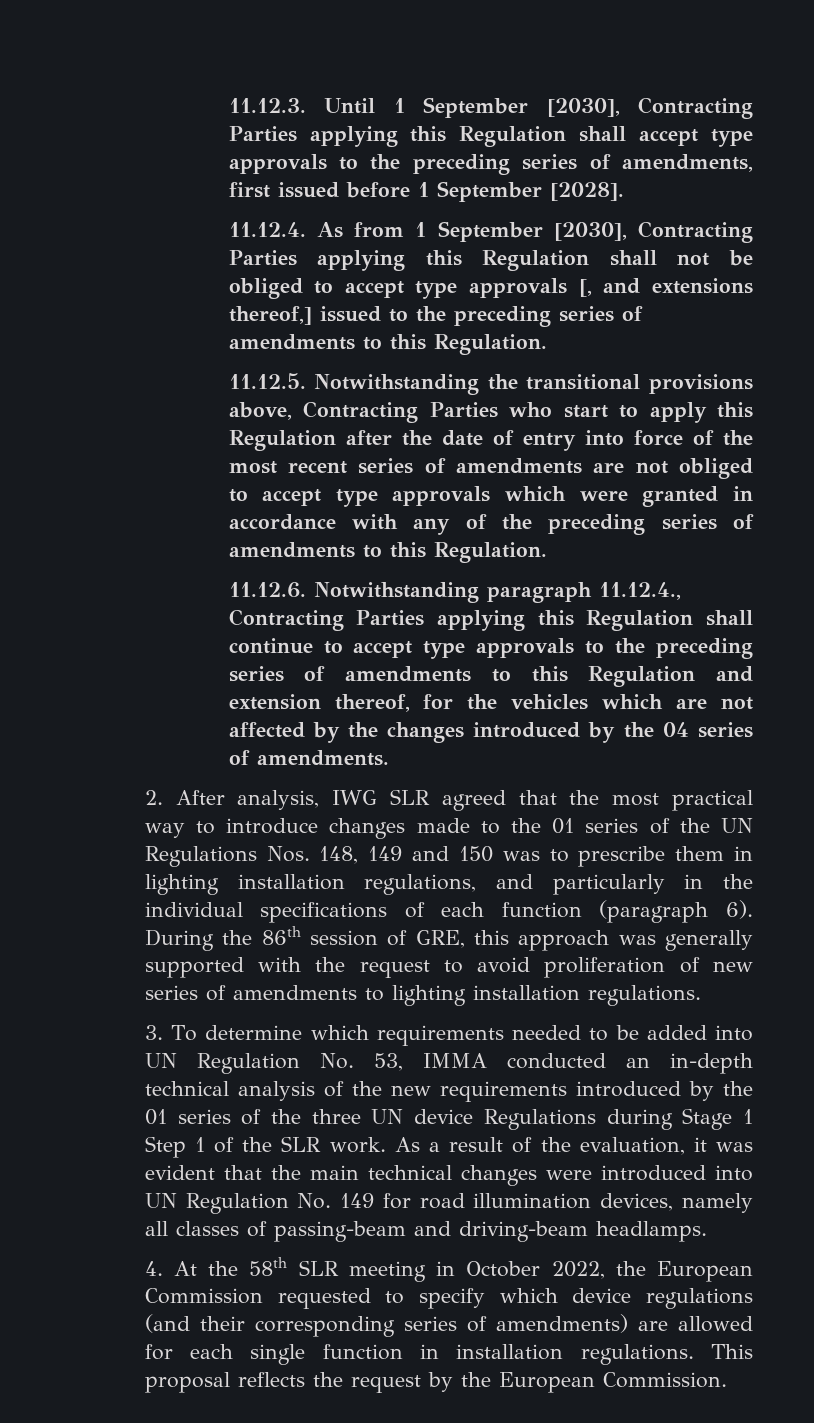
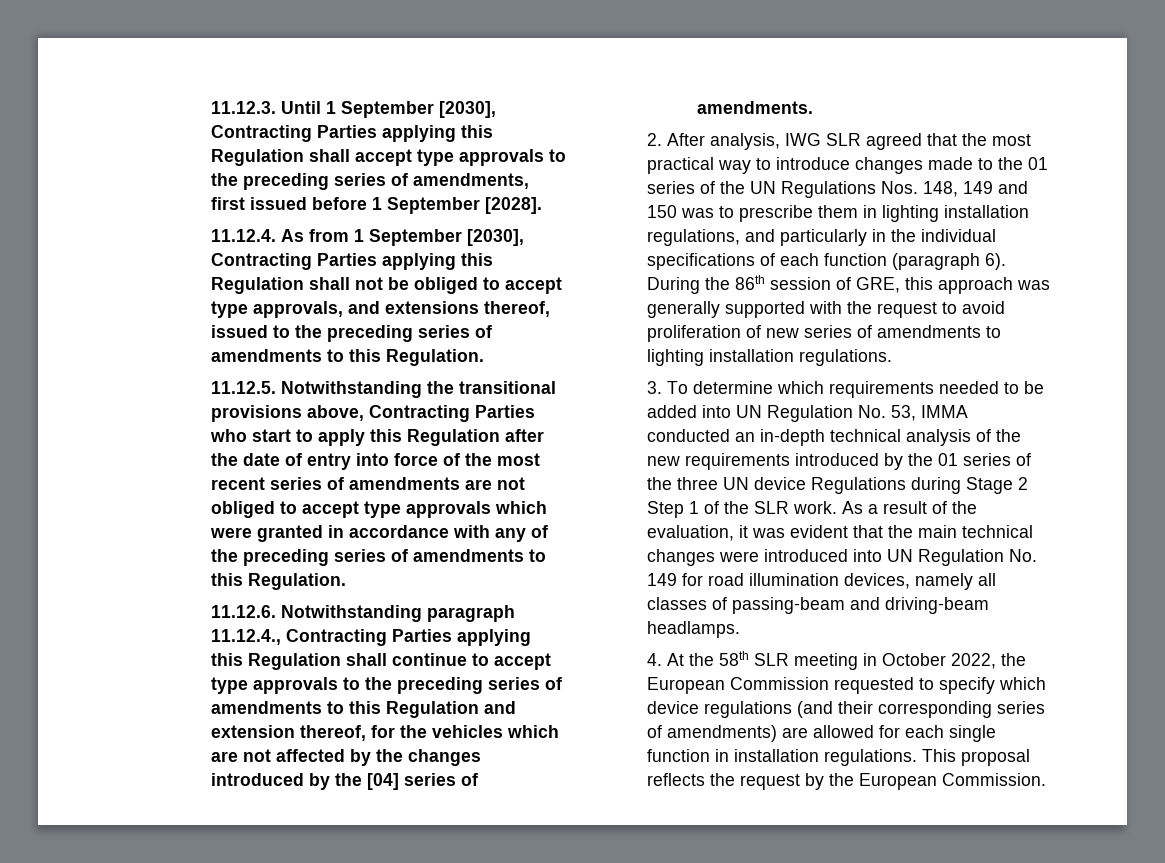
- 11.12.4. As from 1 September [2030], Contracting Parties applying this Regulation shall not be obliged to accept type approvals [, and extensions thereof,] issued to the preceding series of amendments to this Regulation.
+ 11.12.4. As from 1 September [2030], Contracting Parties applying this Regulation shall not be obliged to accept type approvals, and extensions thereof, issued to the preceding series of amendments to this Regulation.
- 11.12.6. Notwithstanding paragraph 11.12.4., Contracting Parties applying this Regulation shall continue to accept type approvals to the preceding series of amendments to this Regulation and extension thereof, for the vehicles which are not affected by the changes introduced by the 04 series of amendments.
+ 11.12.6. Notwithstanding paragraph 11.12.4., Contracting Parties applying this Regulation shall continue to accept type approvals to the preceding series of amendments to this Regulation and extension thereof, for the vehicles which are not affected by the changes introduced by the [04] series of amendments.
- 3. To determine which requirements needed to be added into UN Regulation No. 53, IMMA conducted an in-depth technical analysis of the new requirements introduced by the 01 series of the three UN device Regulations during Stage 1 Step 1 of the SLR work.
+ 3. To determine which requirements needed to be added into UN Regulation No. 53, IMMA conducted an in-depth technical analysis of the new requirements introduced by the 01 series of the three UN device Regulations during Stage 2 Step 1 of the SLR work.

